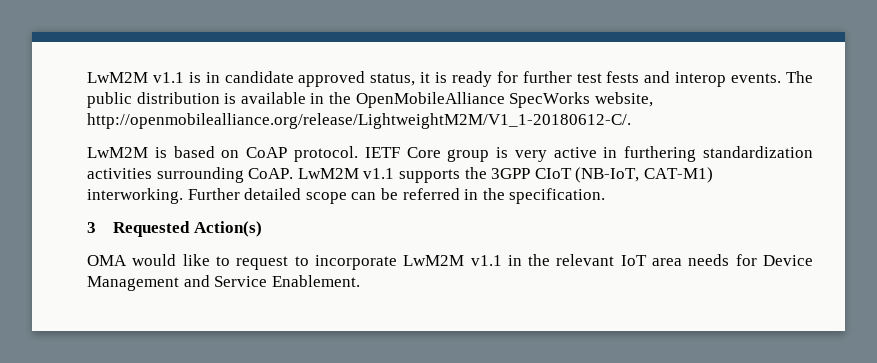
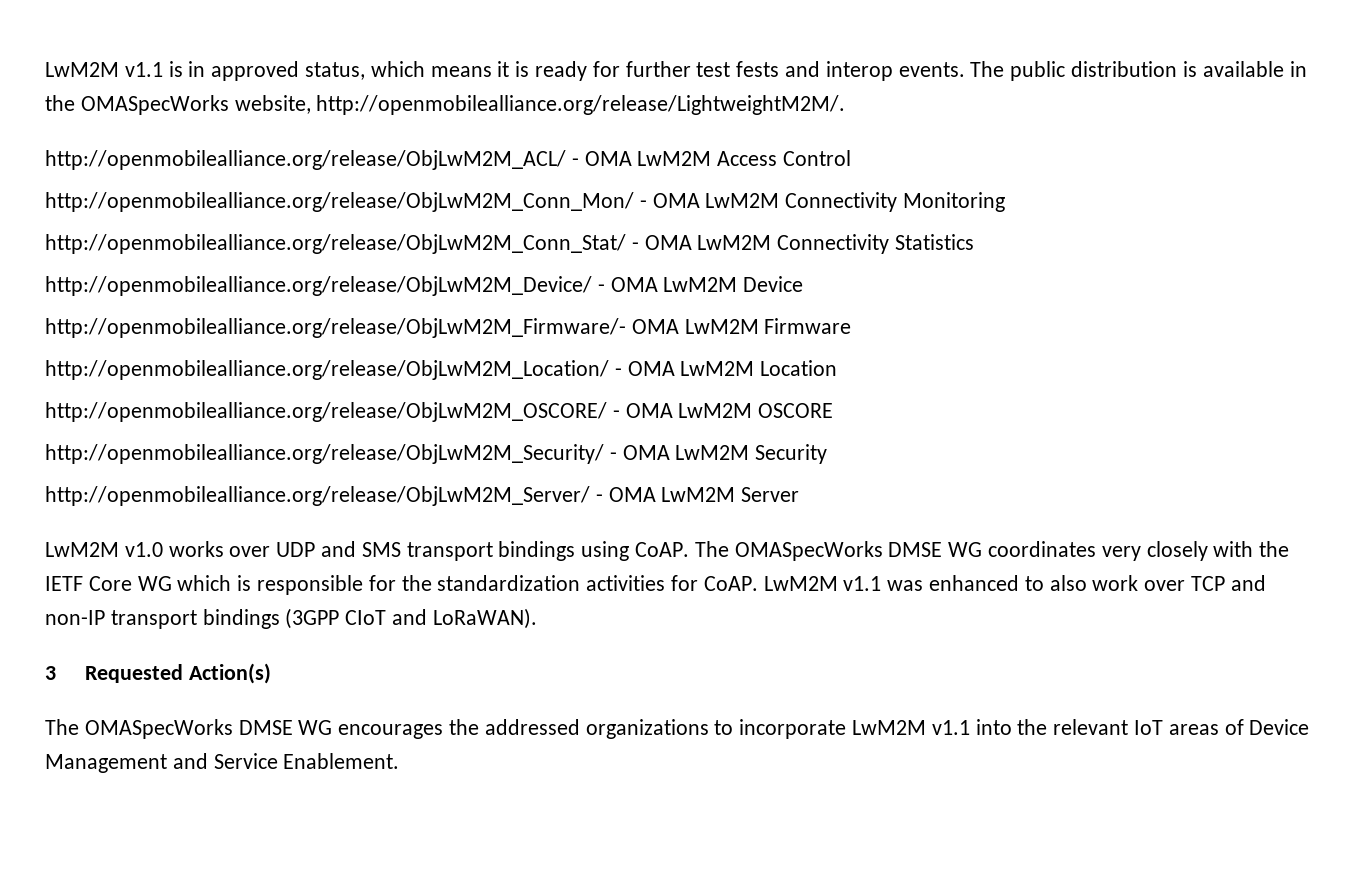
- LwM2M v1.1 is in candidate approved status, it is ready for further test fests and interop events.
+ LwM2M v1.1 is in approved status, which means it is ready for further test fests and interop events.
- The public distribution is available in the OpenMobileAlliance SpecWorks website, http://openmobilealliance.org/release/LightweightM2M/V1_1-20180612-C/.
- LwM2M is based on CoAP protocol. IETF Core group is very active in furthering standardization activities surrounding CoAP.
+ The public distribution is available in the OMASpecWorks website, http://openmobilealliance.org/release/LightweightM2M/.
+ http://openmobilealliance.org/release/ObjLwM2M_ACL/ - OMA LwM2M Access Control
+ http://openmobilealliance.org/release/ObjLwM2M_Conn_Mon/ - OMA LwM2M Connectivity Monitoring
+ http://openmobilealliance.org/release/ObjLwM2M_Conn_Stat/ - OMA LwM2M Connectivity Statistics
+ http://openmobilealliance.org/release/ObjLwM2M_Device/ - OMA LwM2M Device
+ http://openmobilealliance.org/release/ObjLwM2M_Firmware/- OMA LwM2M Firmware
+ http://openmobilealliance.org/release/ObjLwM2M_Location/ - OMA LwM2M Location
+ http://openmobilealliance.org/release/ObjLwM2M_OSCORE/ - OMA LwM2M OSCORE
+ http://openmobilealliance.org/release/ObjLwM2M_Security/ - OMA LwM2M Security
+ http://openmobilealliance.org/release/ObjLwM2M_Server/ - OMA LwM2M Server
+ LwM2M v1.0 works over UDP and SMS transport bindings using CoAP. The OMASpecWorks DMSE WG coordinates very closely with the IETF Core WG which is responsible for the standardization activities for CoAP.
- LwM2M v1.1 supports the 3GPP CIoT (NB-IoT, CAT-M1) interworking. Further detailed scope can be referred in the specification.
+ LwM2M v1.1 was enhanced to also work over TCP and non-IP transport bindings (3GPP CIoT and LoRaWAN).
  3 Requested Action(s)
- OMA would like to request to incorporate LwM2M v1.1 in the relevant IoT area needs for Device Management and Service Enablement.
+ The OMASpecWorks DMSE WG encourages the addressed organizations to incorporate LwM2M v1.1 into the relevant IoT areas of Device Management and Service Enablement.

